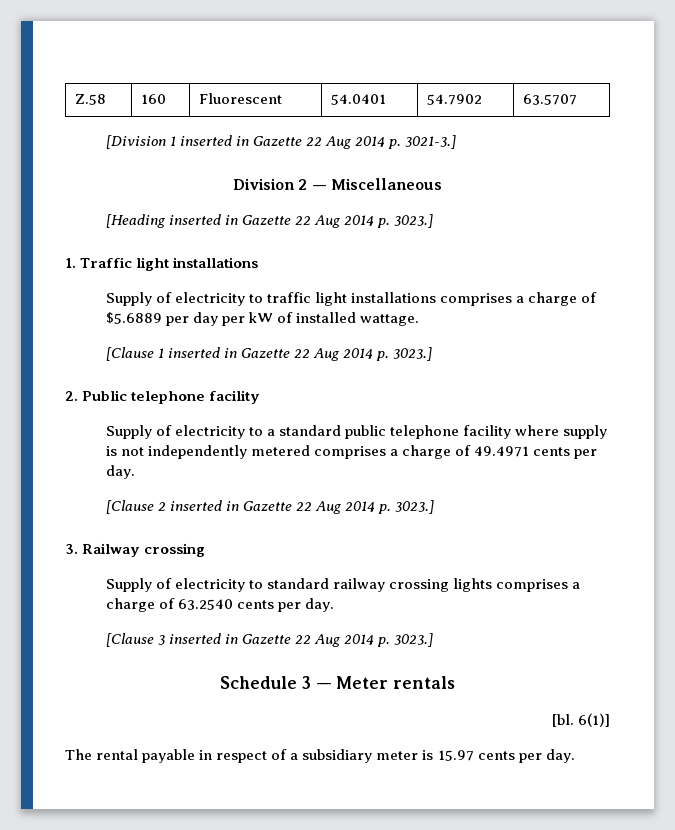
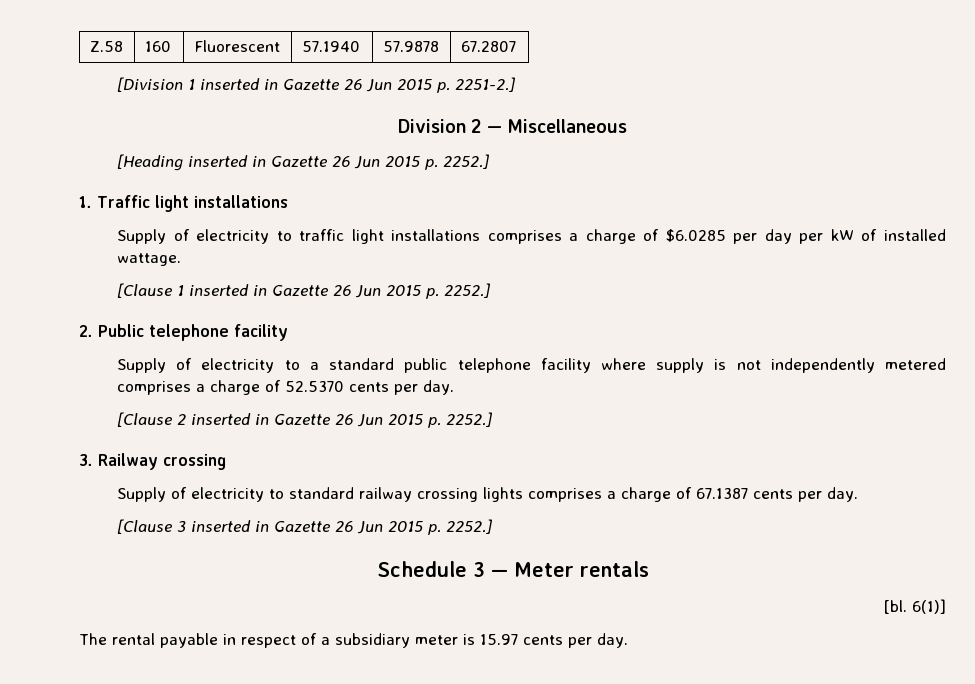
- Z.58 | 160 | Fluorescent | 54.0401 | 54.7902 | 63.5707
+ Z.58 | 160 | Fluorescent | 57.1940 | 57.9878 | 67.2807
- [Division 1 inserted in Gazette 22 Aug 2014 p. 3021-3.]
+ [Division 1 inserted in Gazette 26 Jun 2015 p. 2251-2.]
- [Heading inserted in Gazette 22 Aug 2014 p. 3023.]
+ [Heading inserted in Gazette 26 Jun 2015 p. 2252.]
- Supply of electricity to traffic light installations comprises a charge of $5.6889 per day per kW of installed wattage.
+ Supply of electricity to traffic light installations comprises a charge of $6.0285 per day per kW of installed wattage.
- [Clause 1 inserted in Gazette 22 Aug 2014 p. 3023.]
+ [Clause 1 inserted in Gazette 26 Jun 2015 p. 2252.]
- Supply of electricity to a standard public telephone facility where supply is not independently metered comprises a charge of 49.4971 cents per day.
+ Supply of electricity to a standard public telephone facility where supply is not independently metered comprises a charge of 52.5370 cents per day.
- [Clause 2 inserted in Gazette 22 Aug 2014 p. 3023.]
+ [Clause 2 inserted in Gazette 26 Jun 2015 p. 2252.]
- Supply of electricity to standard railway crossing lights comprises a charge of 63.2540 cents per day.
+ Supply of electricity to standard railway crossing lights comprises a charge of 67.1387 cents per day.
- [Clause 3 inserted in Gazette 22 Aug 2014 p. 3023.]
+ [Clause 3 inserted in Gazette 26 Jun 2015 p. 2252.]

